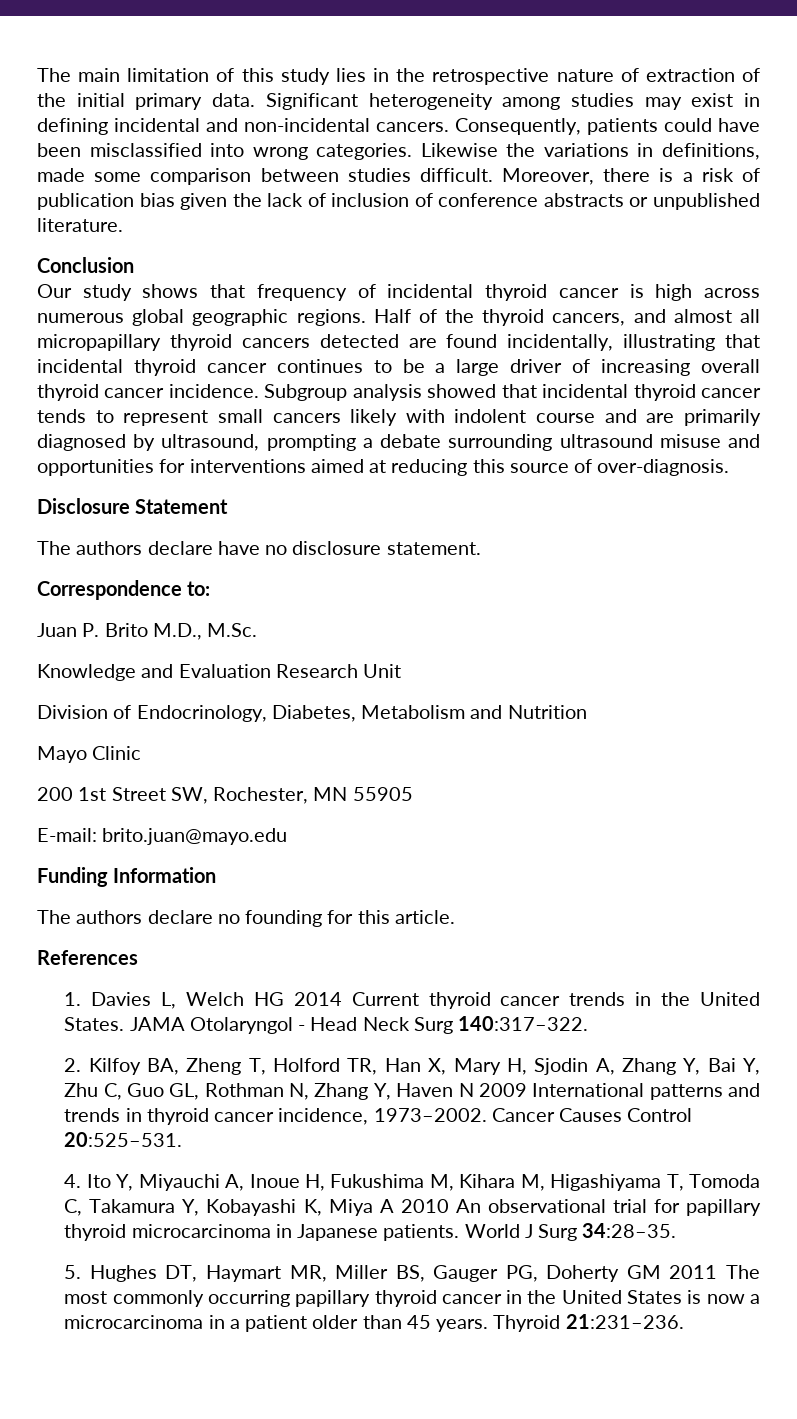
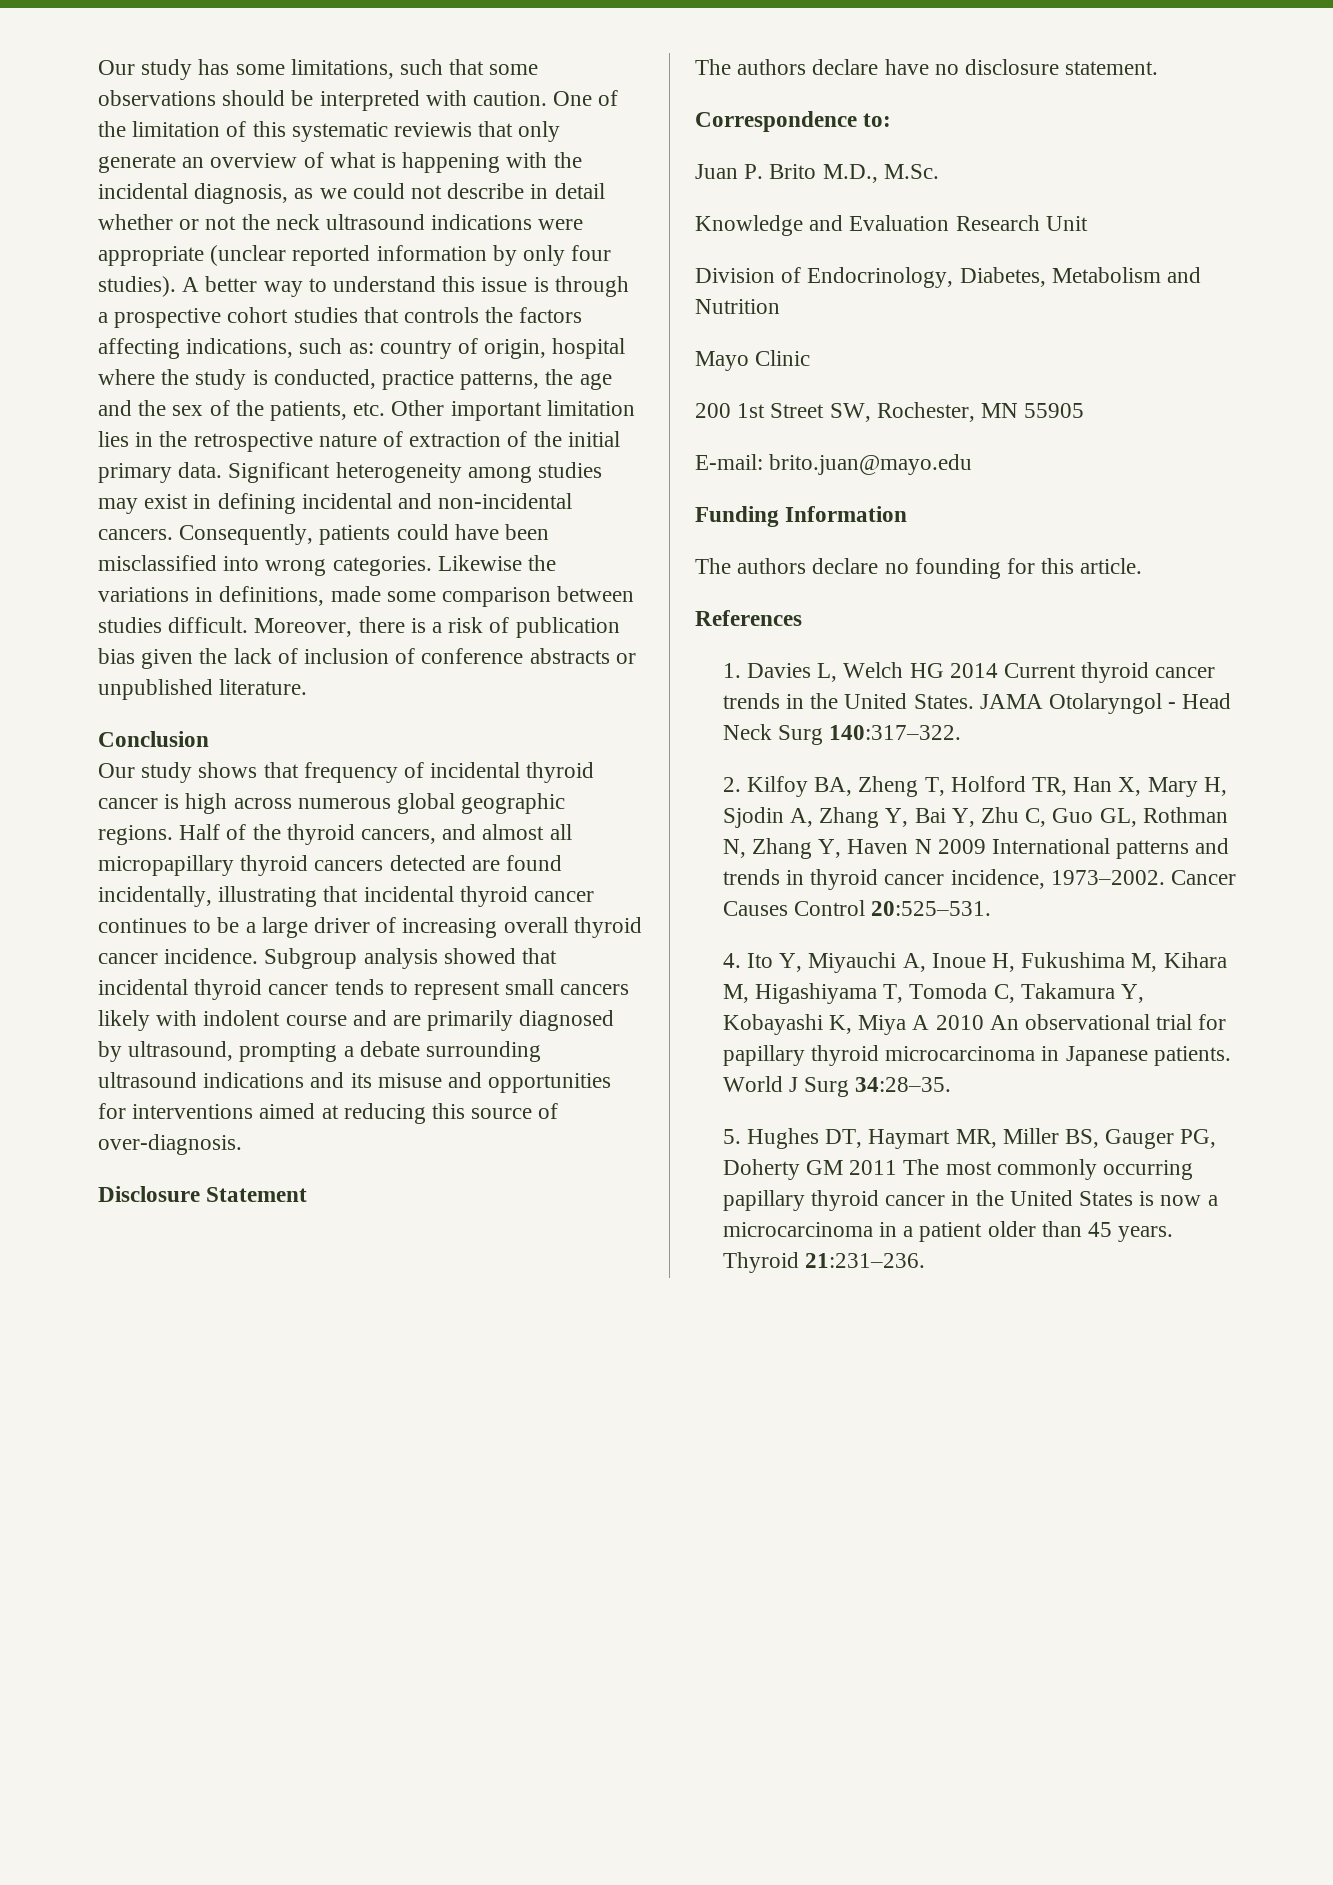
- The main limitation of this study lies in the retrospective nature of extraction of the initial primary data.
+ Our study has some limitations, such that some observations should be interpreted with caution. One of the limitation of this systematic reviewis that only generate an overview of what is happening with the incidental diagnosis, as we could not describe in detail whether or not the neck ultrasound indications were appropriate (unclear reported information by only four studies). A better way to understand this issue is through a prospective cohort studies that controls the factors affecting indications, such as: country of origin, hospital where the study is conducted, practice patterns, the age and the sex of the patients, etc. Other important limitation lies in the retrospective nature of extraction of the initial primary data.
- Subgroup analysis showed that incidental thyroid cancer tends to represent small cancers likely with indolent course and are primarily diagnosed by ultrasound, prompting a debate surrounding ultrasound misuse and opportunities for interventions aimed at reducing this source of over-diagnosis.
+ Subgroup analysis showed that incidental thyroid cancer tends to represent small cancers likely with indolent course and are primarily diagnosed by ultrasound, prompting a debate surrounding ultrasound indications and its misuse and opportunities for interventions aimed at reducing this source of over-diagnosis.

